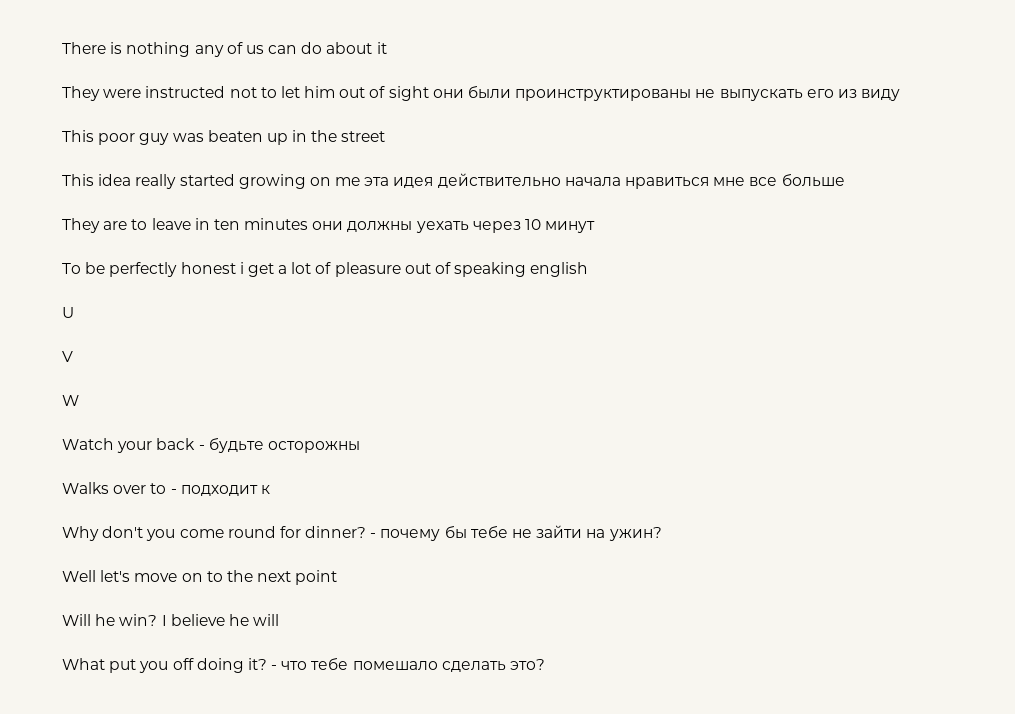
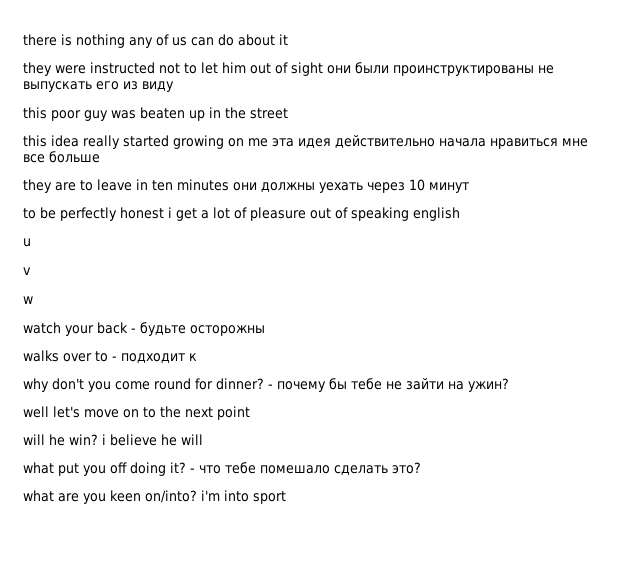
- There is nothing any of us can do about it
+ there is nothing any of us can do about it
- They were instructed not to let him out of sight они были проинструктированы не выпускать его из виду
+ they were instructed not to let him out of sight они были проинструктированы не выпускать его из виду
- This poor guy was beaten up in the street
+ this poor guy was beaten up in the street
- This idea really started growing on me эта идея действительно начала нравиться мне все больше
+ this idea really started growing on me эта идея действительно начала нравиться мне все больше
- They are to leave in ten minutes они должны уехать через 10 минут
+ they are to leave in ten minutes они должны уехать через 10 минут
- To be perfectly honest i get a lot of pleasure out of speaking english
+ to be perfectly honest i get a lot of pleasure out of speaking english
- U
- V
- W
- Watch your back - будьте осторожны
+ u
+ v
+ w
+ watch your back - будьте осторожны
- Walks over to - подходит к
+ walks over to - подходит к
- Why don't you come round for dinner?
+ why don't you come round for dinner?
- Well let's move on to the next point
+ well let's move on to the next point
- Will he win? I believe he will
+ will he win? i believe he will
- What put you off doing it?
+ what put you off doing it?
+ what are you keen on/into? i'm into sport

